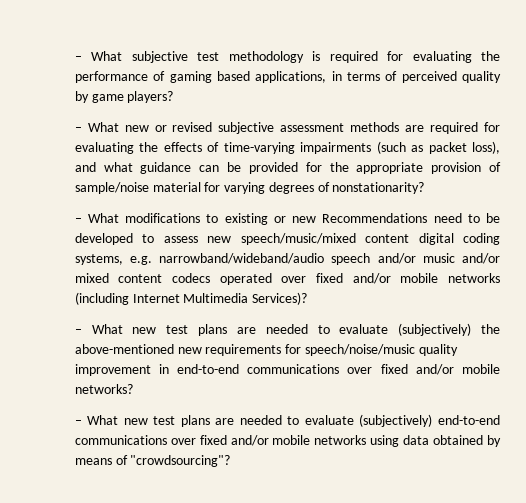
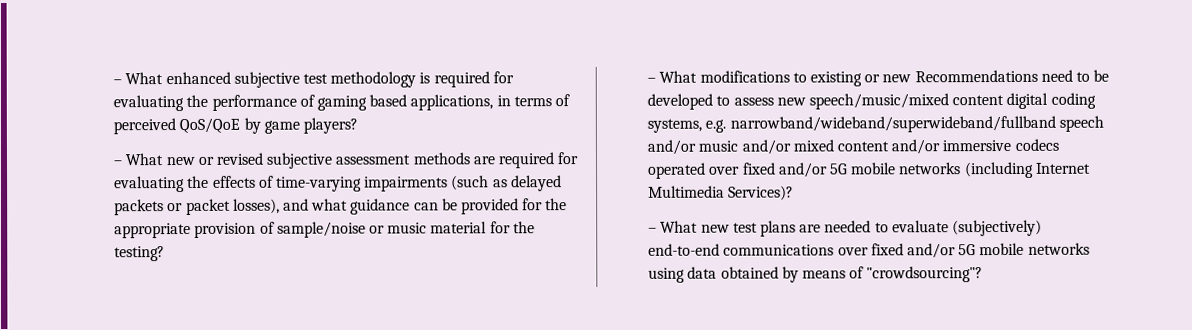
- – What subjective test methodology is required for evaluating the performance of gaming based applications, in terms of perceived quality by game players?
+ – What enhanced subjective test methodology is required for evaluating the performance of gaming based applications, in terms of perceived QoS/QoE by game players?
- – What new or revised subjective assessment methods are required for evaluating the effects of time-varying impairments (such as packet loss), and what guidance can be provided for the appropriate provision of sample/noise material for varying degrees of nonstationarity?
+ – What new or revised subjective assessment methods are required for evaluating the effects of time-varying impairments (such as delayed packets or packet losses), and what guidance can be provided for the appropriate provision of sample/noise or music material for the testing?
- – What modifications to existing or new Recommendations need to be developed to assess new speech/music/mixed content digital coding systems, e.g. narrowband/wideband/audio speech and/or music and/or mixed content codecs operated over fixed and/or mobile networks (including Internet Multimedia Services)?
+ – What modifications to existing or new Recommendations need to be developed to assess new speech/music/mixed content digital coding systems, e.g. narrowband/wideband/superwideband/fullband speech and/or music and/or mixed content and/or immersive codecs operated over fixed and/or 5G mobile networks (including Internet Multimedia Services)?
- – What new test plans are needed to evaluate (subjectively) the above-mentioned new requirements for speech/noise/music quality improvement in end-to-end communications over fixed and/or mobile networks?
- – What new test plans are needed to evaluate (subjectively) end-to-end communications over fixed and/or mobile networks using data obtained by means of "crowdsourcing"?
+ – What new test plans are needed to evaluate (subjectively) end-to-end communications over fixed and/or 5G mobile networks using data obtained by means of "crowdsourcing"?

